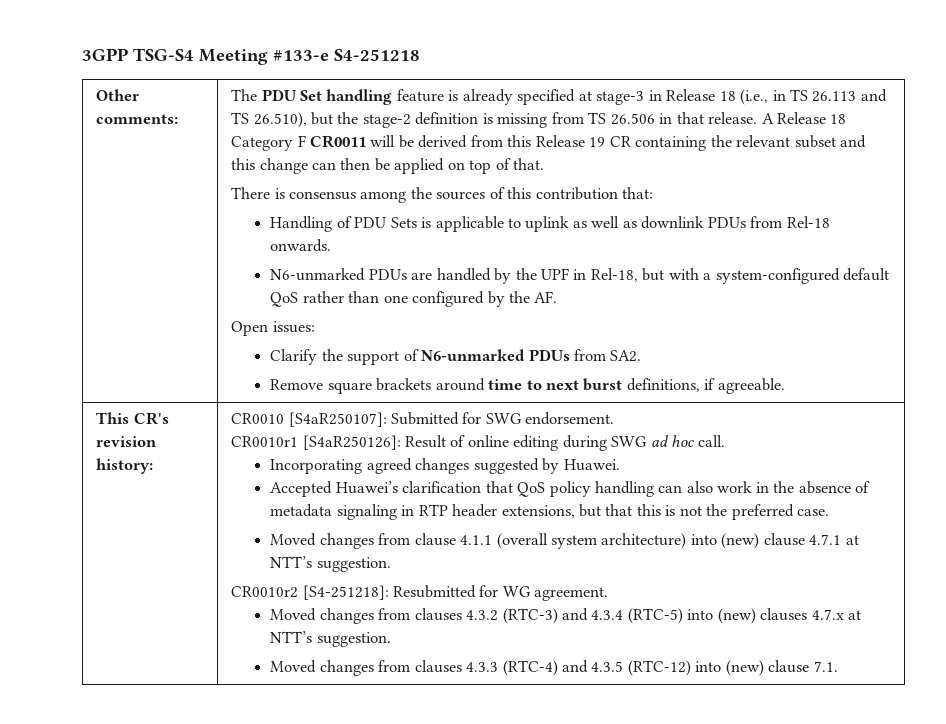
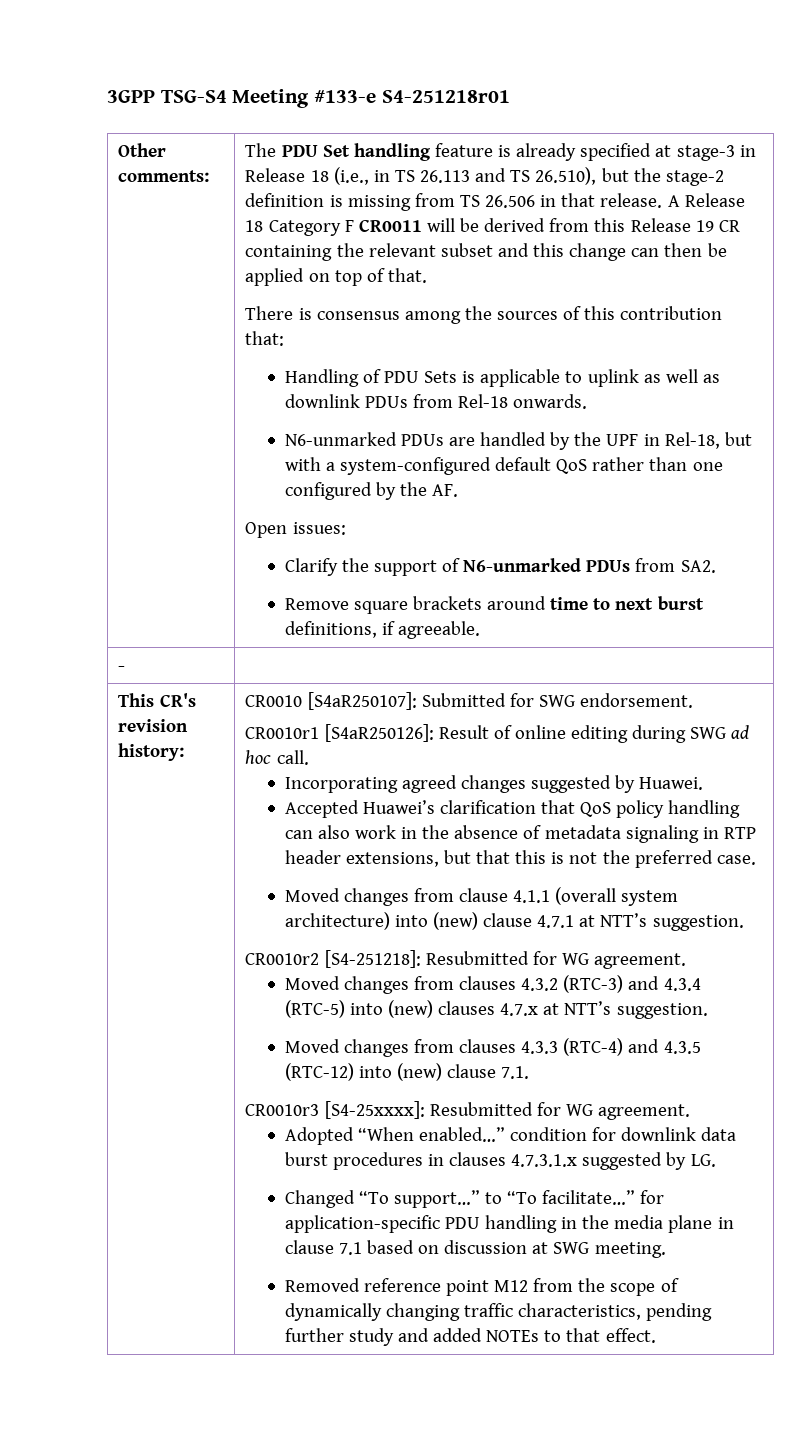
- 3GPP TSG-S4 Meeting #133-e S4-251218
+ 3GPP TSG-S4 Meeting #133-e S4-251218r01
+ - |
+ CR0010r3 [S4-25xxxx]: Resubmitted for WG agreement.
+ Adopted “When enabled…” condition for downlink data burst procedures in clauses 4.7.3.1.x suggested by LG.
+ Changed “To support…” to “To facilitate…” for application-specific PDU handling in the media plane in clause 7.1 based on discussion at SWG meeting.
+ Removed reference point M12 from the scope of dynamically changing traffic characteristics, pending further study and added NOTEs to that effect.

